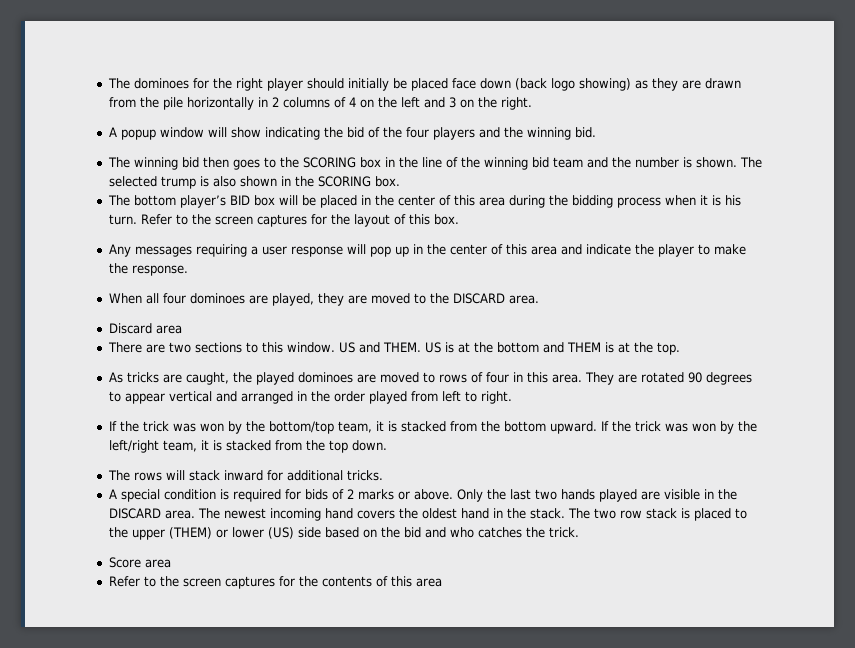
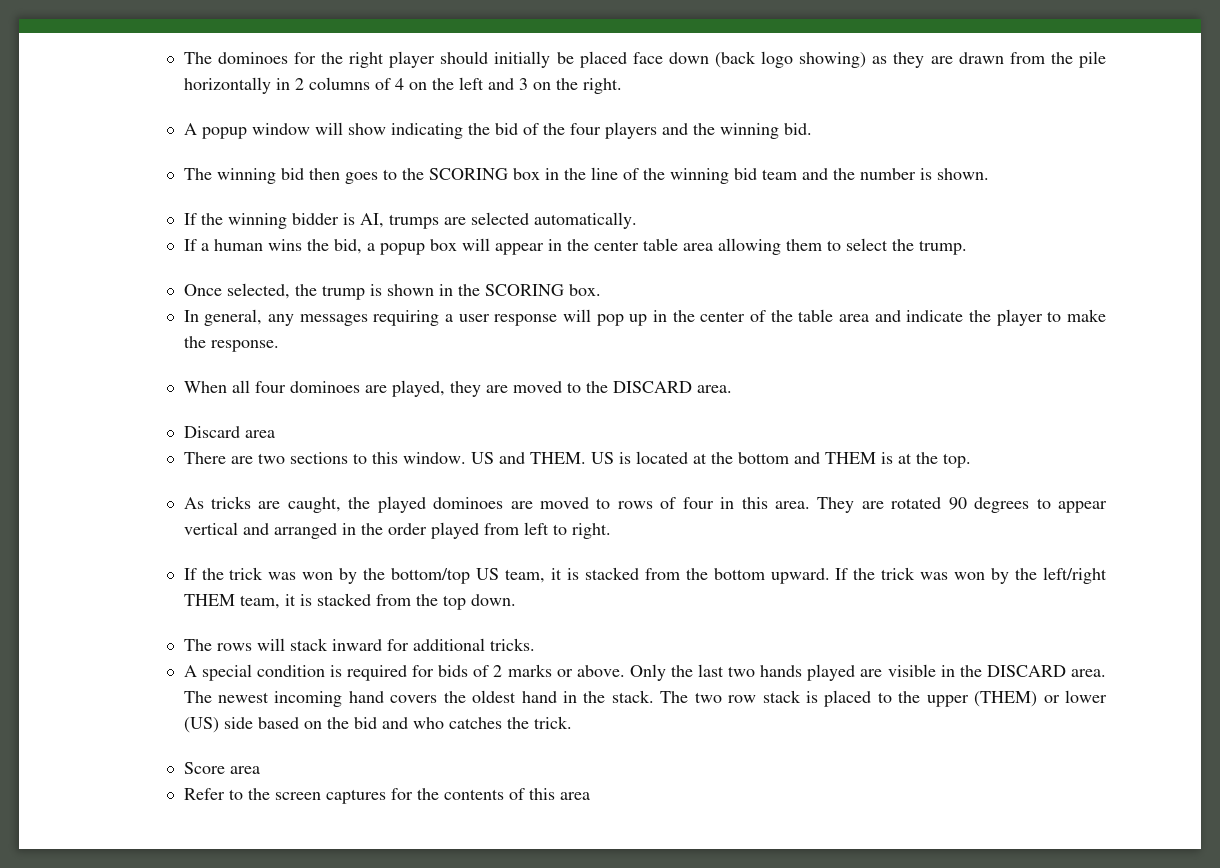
- The winning bid then goes to the SCORING box in the line of the winning bid team and the number is shown. The selected trump is also shown in the SCORING box.
+ The winning bid then goes to the SCORING box in the line of the winning bid team and the number is shown.
+ If the winning bidder is AI, trumps are selected automatically.
+ If a human wins the bid, a popup box will appear in the center table area allowing them to select the trump.
+ Once selected, the trump is shown in the SCORING box.
- The bottom player’s BID box will be placed in the center of this area during the bidding process when it is his turn. Refer to the screen captures for the layout of this box.
- Any messages requiring a user response will pop up in the center of this area and indicate the player to make the response.
+ In general, any messages requiring a user response will pop up in the center of the table area and indicate the player to make the response.
- US is at the bottom and THEM is at the top.
+ US is located at the bottom and THEM is at the top.
- If the trick was won by the bottom/top team, it is stacked from the bottom upward.
+ If the trick was won by the bottom/top US team, it is stacked from the bottom upward.
- If the trick was won by the left/right team, it is stacked from the top down.
+ If the trick was won by the left/right THEM team, it is stacked from the top down.

